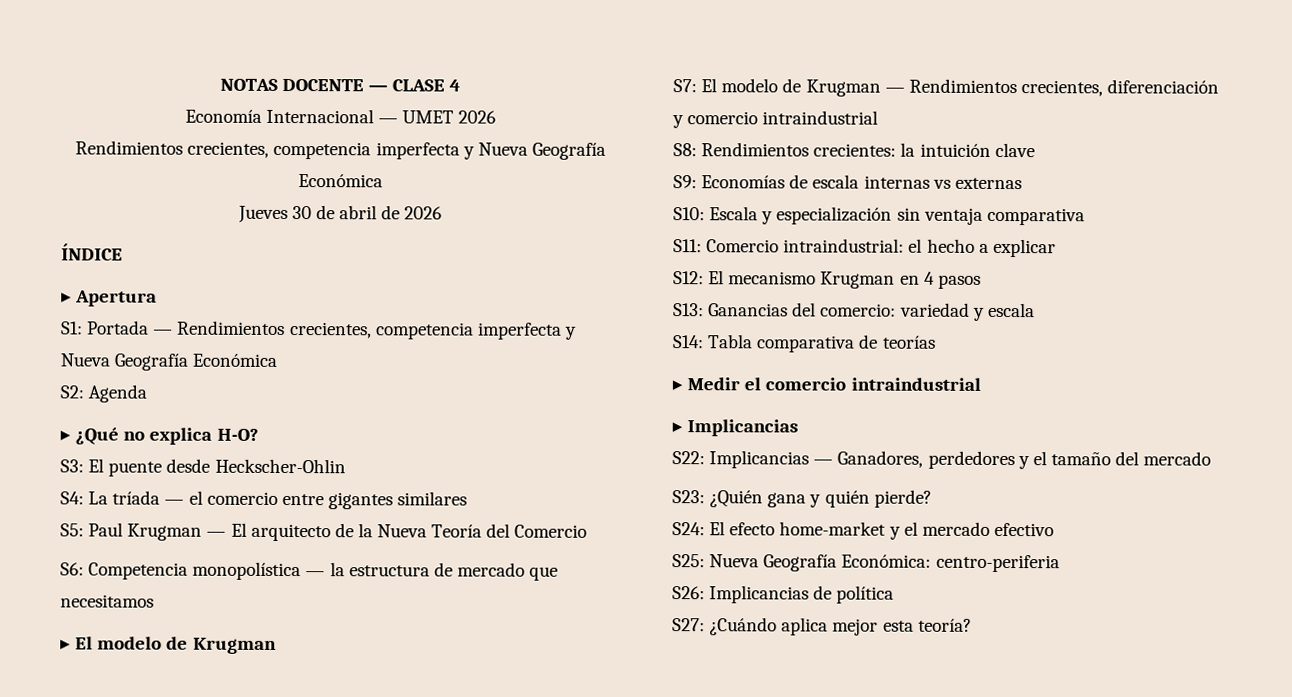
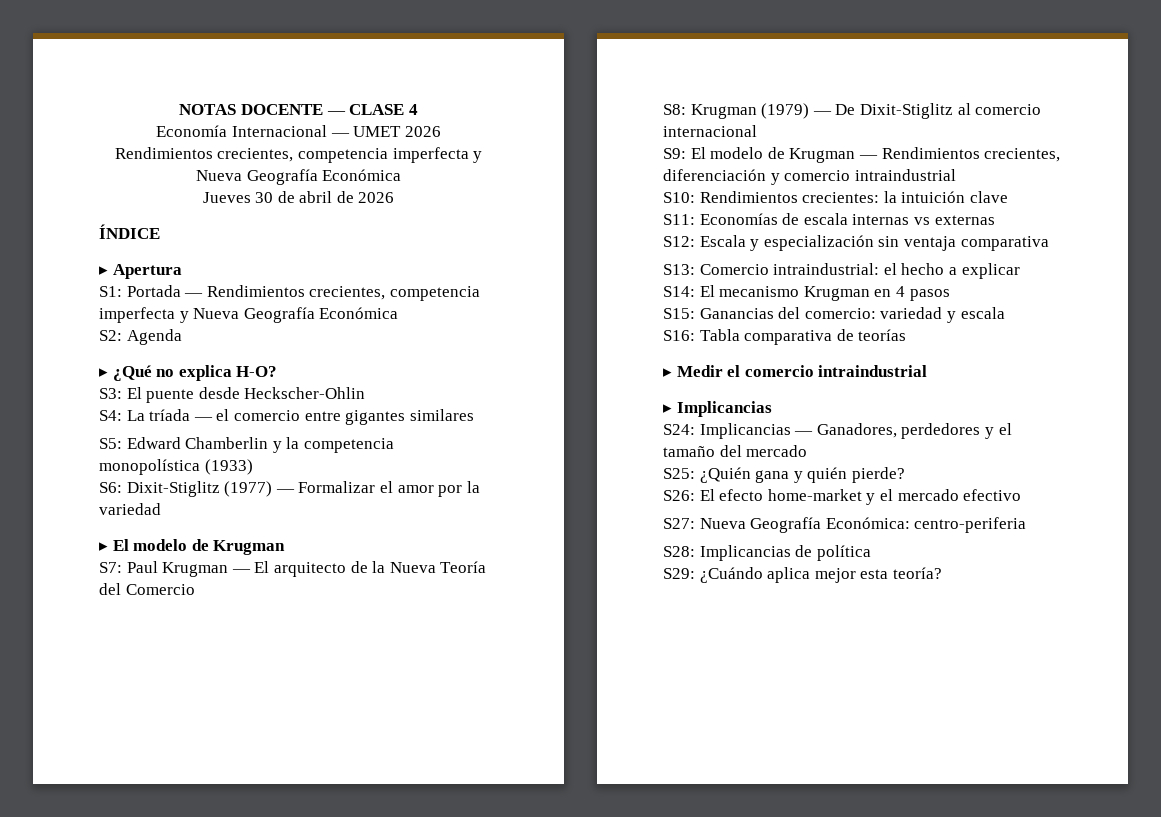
- S5: Paul Krugman — El arquitecto de la Nueva Teoría del Comercio
+ S5: Edward Chamberlin y la competencia monopolística (1933)
+ S6: Dixit-Stiglitz (1977) — Formalizar el amor por la variedad
+ ▸ El modelo de Krugman
+ S7: Paul Krugman — El arquitecto de la Nueva Teoría del Comercio
- S6: Competencia monopolística — la estructura de mercado que necesitamos
- ▸ El modelo de Krugman
- S7: El modelo de Krugman — Rendimientos crecientes, diferenciación y comercio intraindustrial
+ S8: Krugman (1979) — De Dixit-Stiglitz al comercio internacional
+ S9: El modelo de Krugman — Rendimientos crecientes, diferenciación y comercio intraindustrial
- S8: Rendimientos crecientes: la intuición clave
+ S10: Rendimientos crecientes: la intuición clave
- S9: Economías de escala internas vs externas
+ S11: Economías de escala internas vs externas
- S10: Escala y especialización sin ventaja comparativa
+ S12: Escala y especialización sin ventaja comparativa
- S11: Comercio intraindustrial: el hecho a explicar
+ S13: Comercio intraindustrial: el hecho a explicar
- S12: El mecanismo Krugman en 4 pasos
+ S14: El mecanismo Krugman en 4 pasos
- S13: Ganancias del comercio: variedad y escala
+ S15: Ganancias del comercio: variedad y escala
- S14: Tabla comparativa de teorías
+ S16: Tabla comparativa de teorías
- S22: Implicancias — Ganadores, perdedores y el tamaño del mercado
+ S24: Implicancias — Ganadores, perdedores y el tamaño del mercado
- S23: ¿Quién gana y quién pierde?
+ S25: ¿Quién gana y quién pierde?
- S24: El efecto home-market y el mercado efectivo
+ S26: El efecto home-market y el mercado efectivo
- S25: Nueva Geografía Económica: centro-periferia
+ S27: Nueva Geografía Económica: centro-periferia
- S26: Implicancias de política
+ S28: Implicancias de política
- S27: ¿Cuándo aplica mejor esta teoría?
+ S29: ¿Cuándo aplica mejor esta teoría?

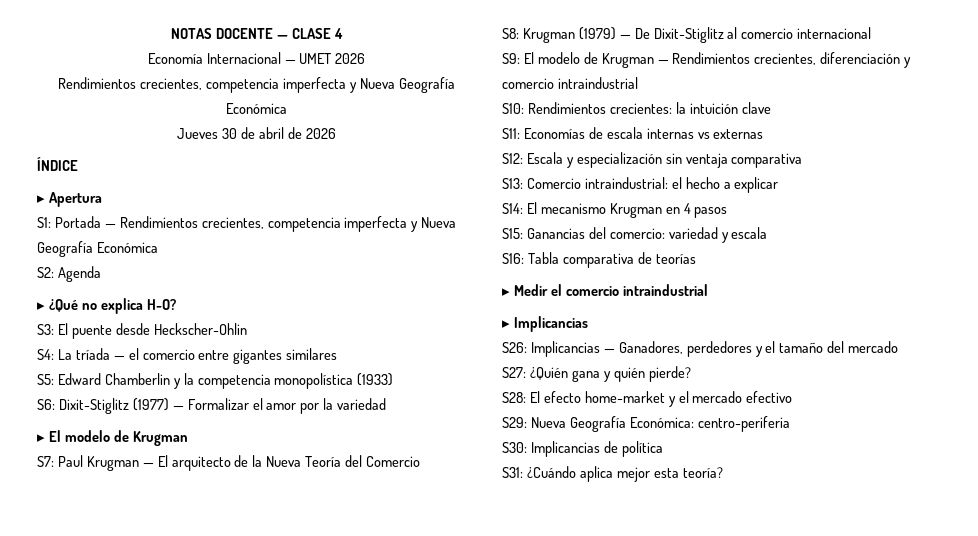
- S24: Implicancias — Ganadores, perdedores y el tamaño del mercado
+ S26: Implicancias — Ganadores, perdedores y el tamaño del mercado
- S25: ¿Quién gana y quién pierde?
+ S27: ¿Quién gana y quién pierde?
- S26: El efecto home-market y el mercado efectivo
+ S28: El efecto home-market y el mercado efectivo
- S27: Nueva Geografía Económica: centro-periferia
+ S29: Nueva Geografía Económica: centro-periferia
- S28: Implicancias de política
+ S30: Implicancias de política
- S29: ¿Cuándo aplica mejor esta teoría?
+ S31: ¿Cuándo aplica mejor esta teoría?

